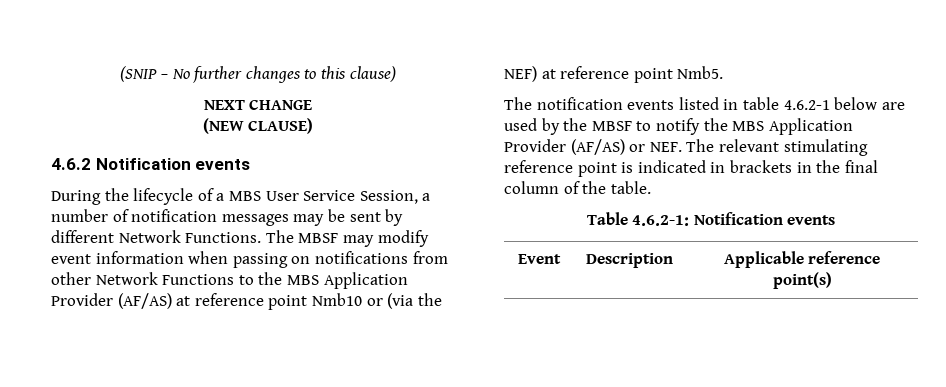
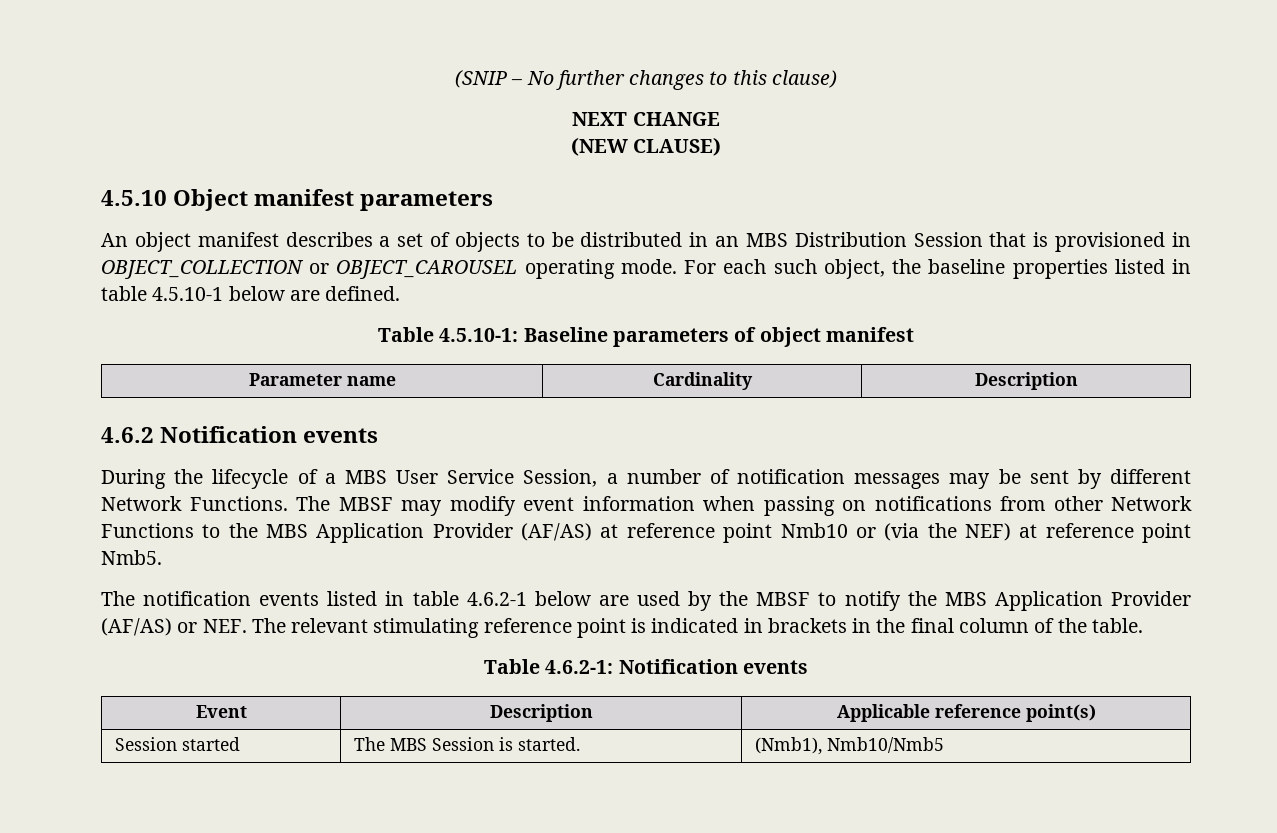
+ 4.5.10 Object manifest parameters
+ An object manifest describes a set of objects to be distributed in an MBS Distribution Session that is provisioned in OBJECT_COLLECTION or OBJECT_CAROUSEL operating mode. For each such object, the baseline properties listed in table 4.5.10-1 below are defined.
+ Table 4.5.10-1: Baseline parameters of object manifest
+ Parameter name | Cardinality | Description
+ Session started | The MBS Session is started. | (Nmb1), Nmb10/Nmb5

